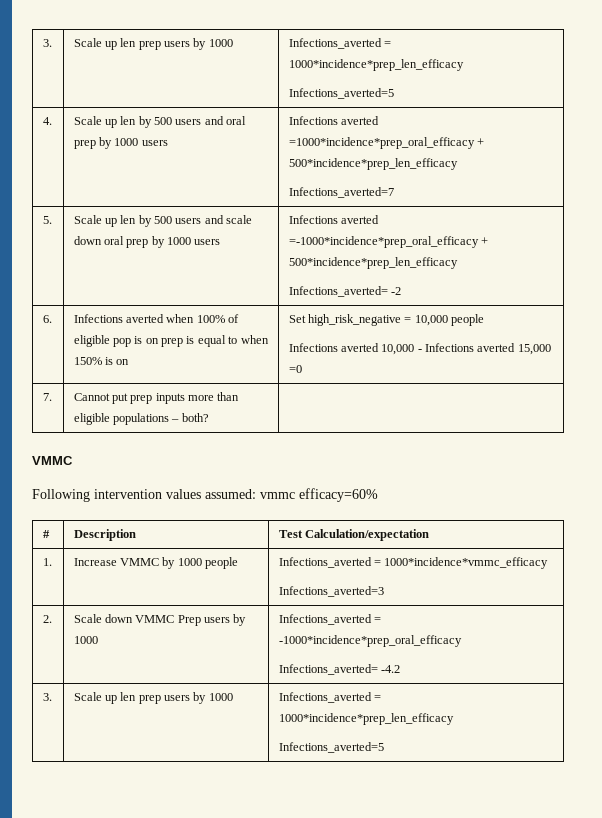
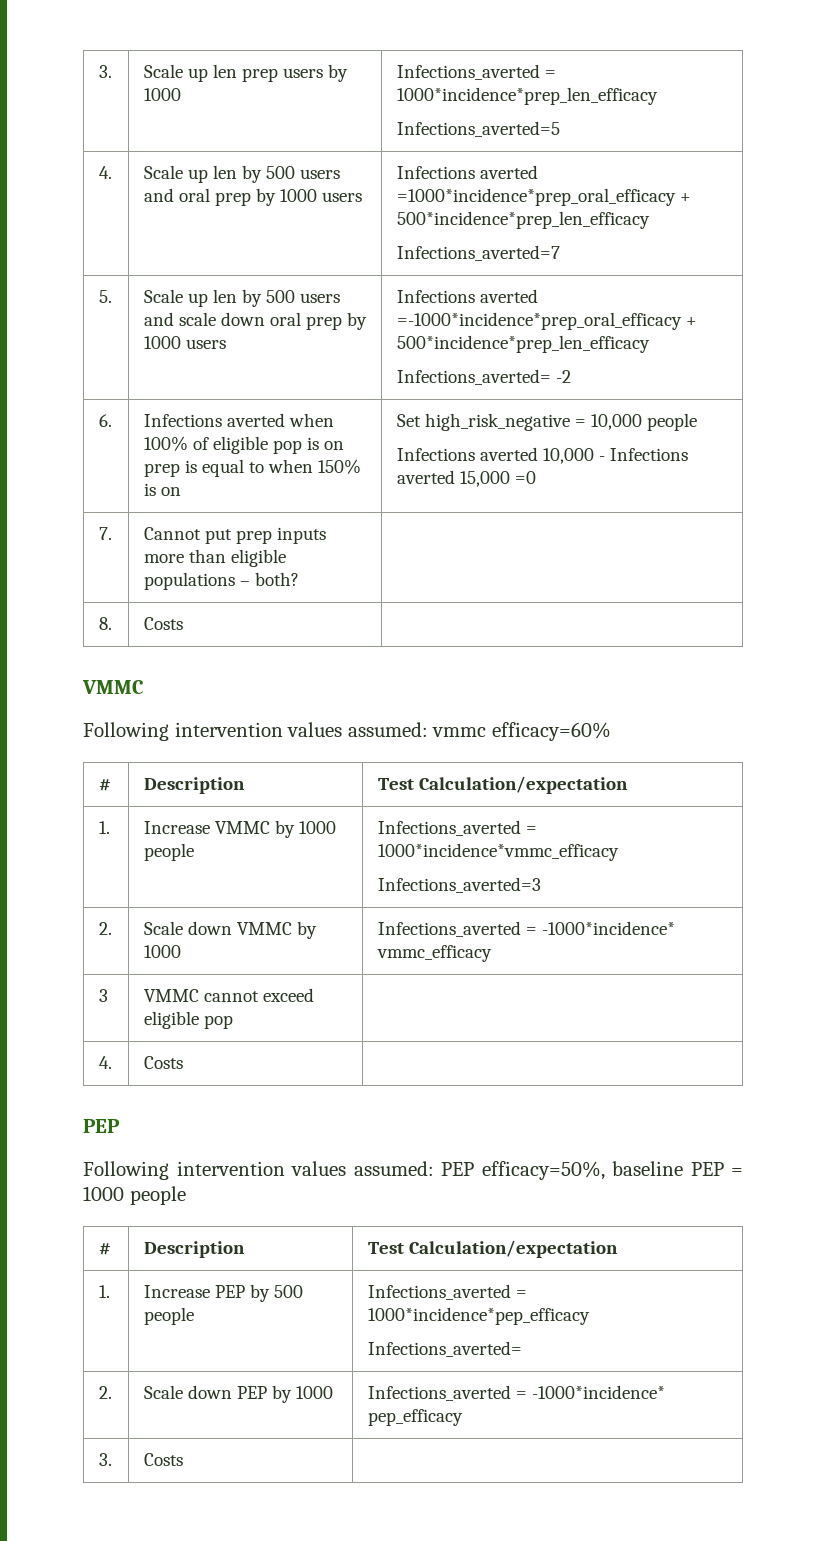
+ 8. | Costs |
- 2. | Scale down VMMC Prep users by 1000 | Infections_averted = -1000*incidence*prep_oral_efficacy
- Infections_averted= -4.2
- 3. | Scale up len prep users by 1000 | Infections_averted = 1000*incidence*prep_len_efficacy
- Infections_averted=5
+ 2. | Scale down VMMC by 1000 | Infections_averted = -1000*incidence* vmmc_efficacy
+ 3 | VMMC cannot exceed eligible pop |
+ 4. | Costs |
+ PEP
+ Following intervention values assumed: PEP efficacy=50%, baseline PEP = 1000 people
+ # | Description | Test Calculation/expectation
+ 1. | Increase PEP by 500 people | Infections_averted = 1000*incidence*pep_efficacy
+ Infections_averted=
+ 2. | Scale down PEP by 1000 | Infections_averted = -1000*incidence* pep_efficacy
+ 3. | Costs |

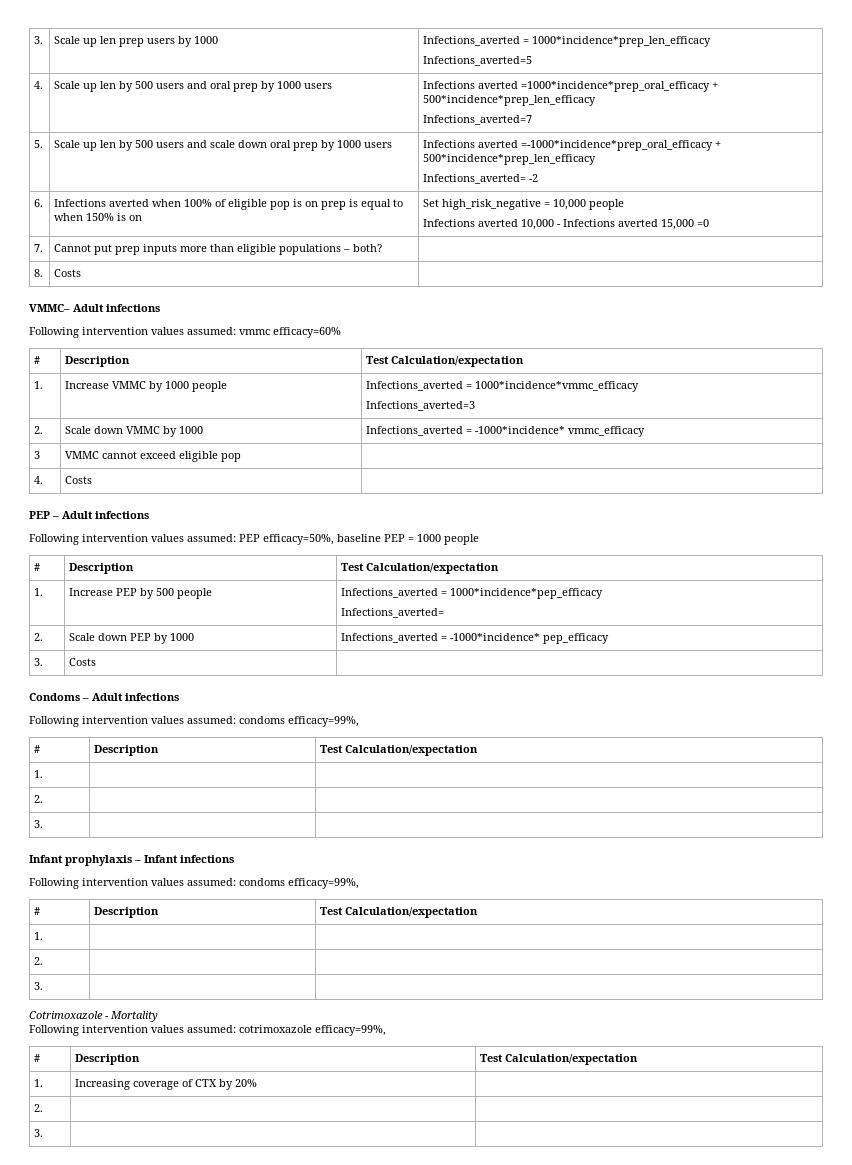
  8. | Costs |
- VMMC
+ VMMC– Adult infections
  4. | Costs |
- PEP
+ PEP – Adult infections
+ Condoms – Adult infections
+ Following intervention values assumed: condoms efficacy=99%,
+ # | Description | Test Calculation/expectation
+ 1. | |
+ 2. | |
+ 3. | |
+ Infant prophylaxis – Infant infections
+ Following intervention values assumed: condoms efficacy=99%,
+ # | Description | Test Calculation/expectation
+ 1. | |
+ 2. | |
+ 3. | |
+ Cotrimoxazole - Mortality
+ Following intervention values assumed: cotrimoxazole efficacy=99%,
+ # | Description | Test Calculation/expectation
+ 1. | Increasing coverage of CTX by 20% |
+ 2. | |
+ 3. | |

